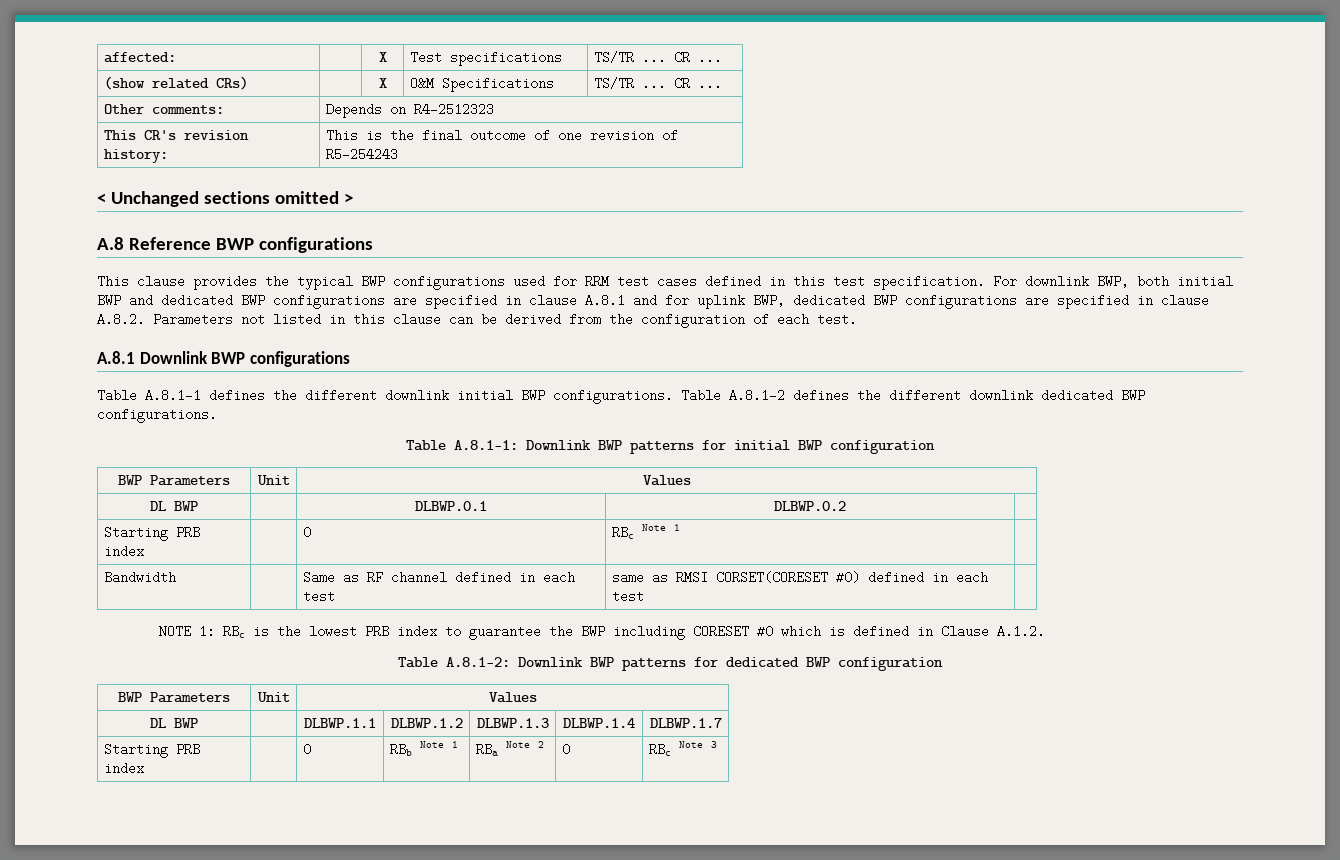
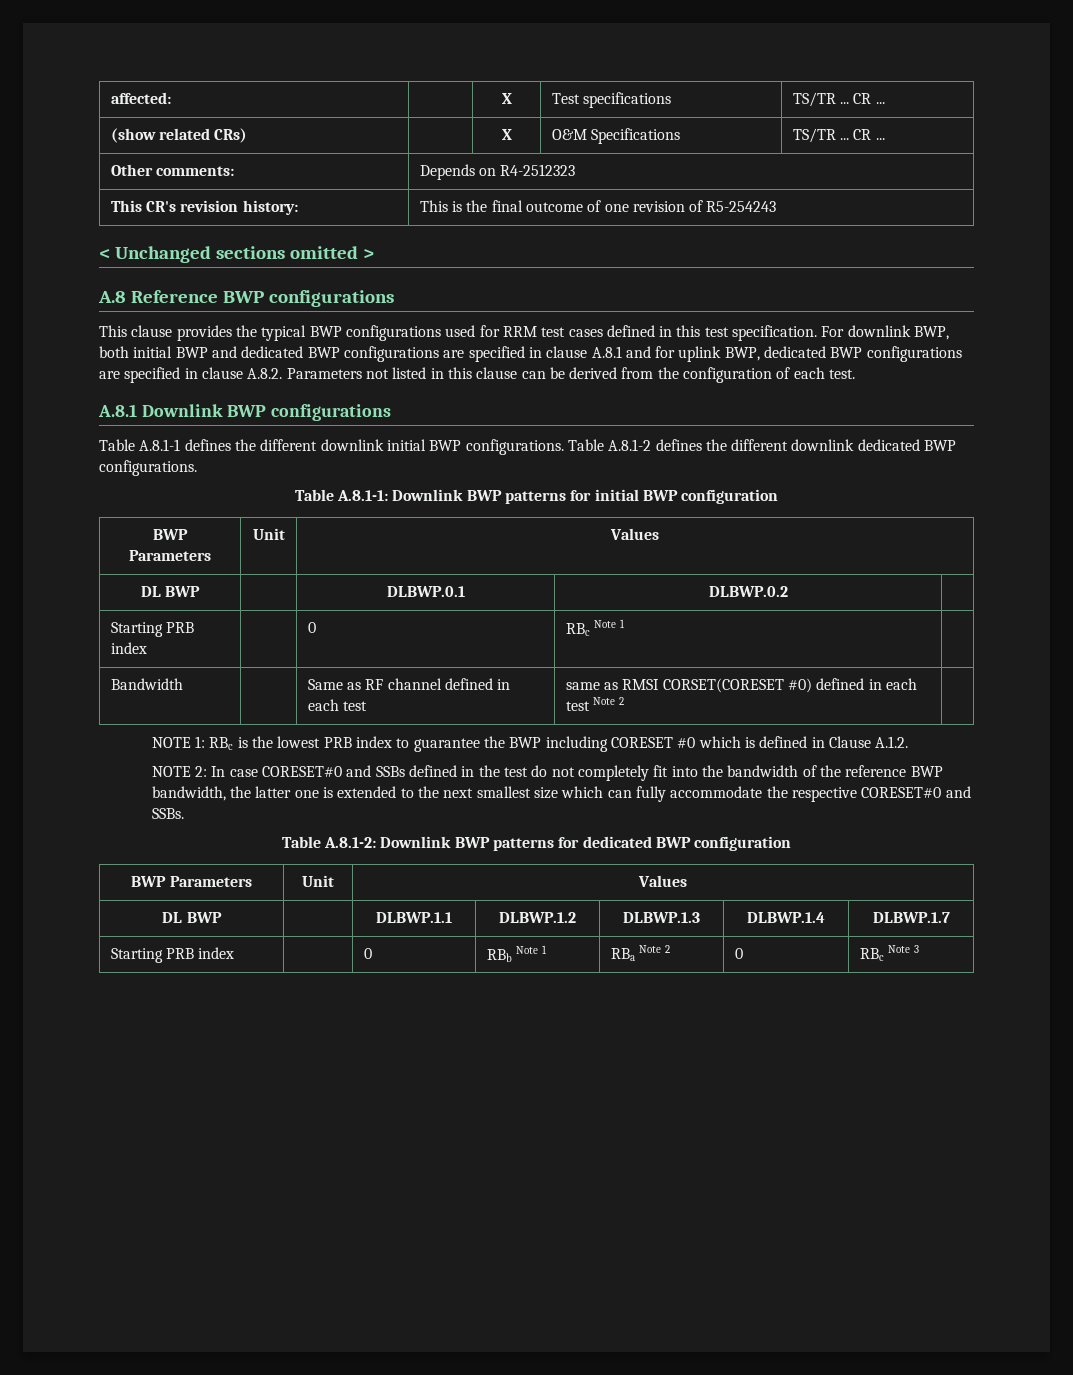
- Bandwidth | | Same as RF channel defined in each test | same as RMSI CORSET(CORESET #0) defined in each test |
+ Bandwidth | | Same as RF channel defined in each test | same as RMSI CORSET(CORESET #0) defined in each test Note 2 |
+ NOTE 2: In case CORESET#0 and SSBs defined in the test do not completely fit into the bandwidth of the reference BWP bandwidth, the latter one is extended to the next smallest size which can fully accommodate the respective CORESET#0 and SSBs.

